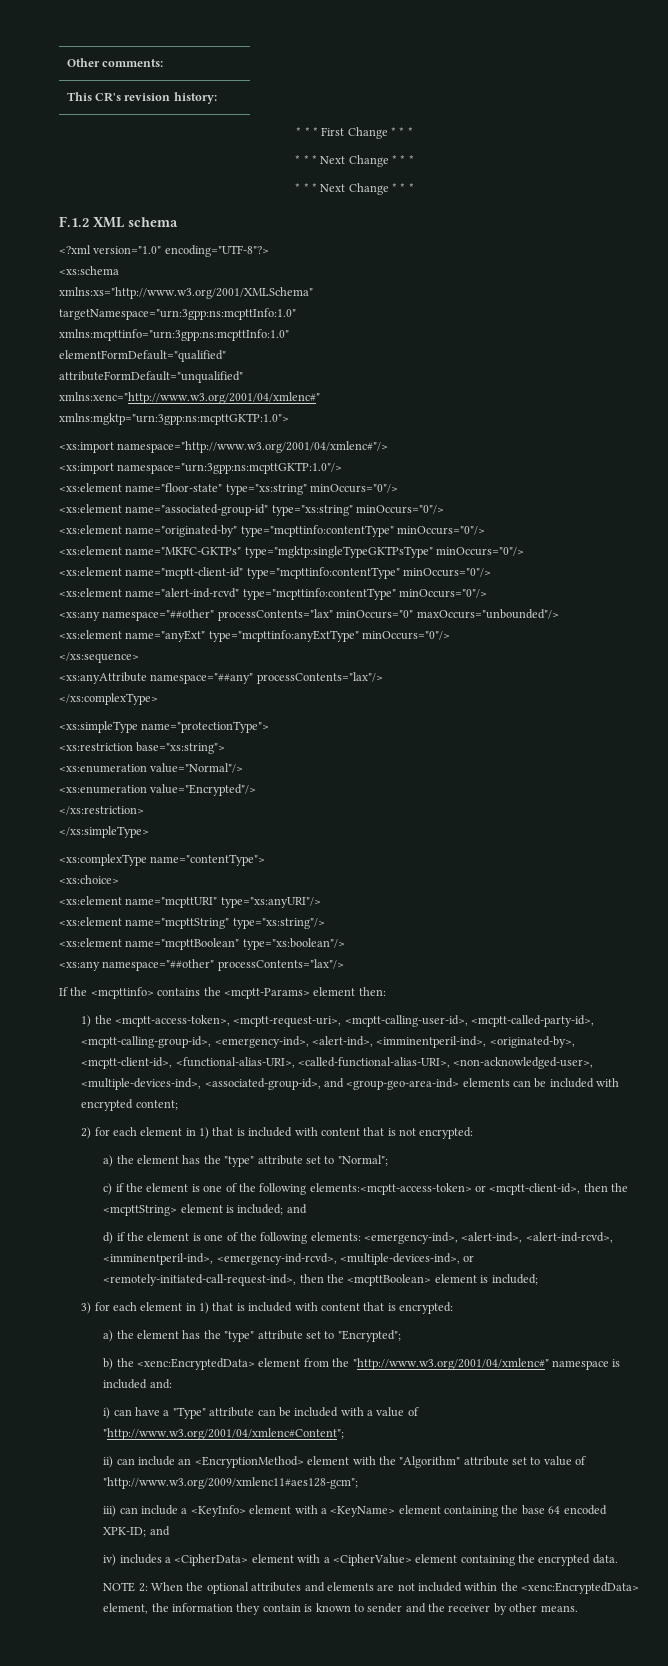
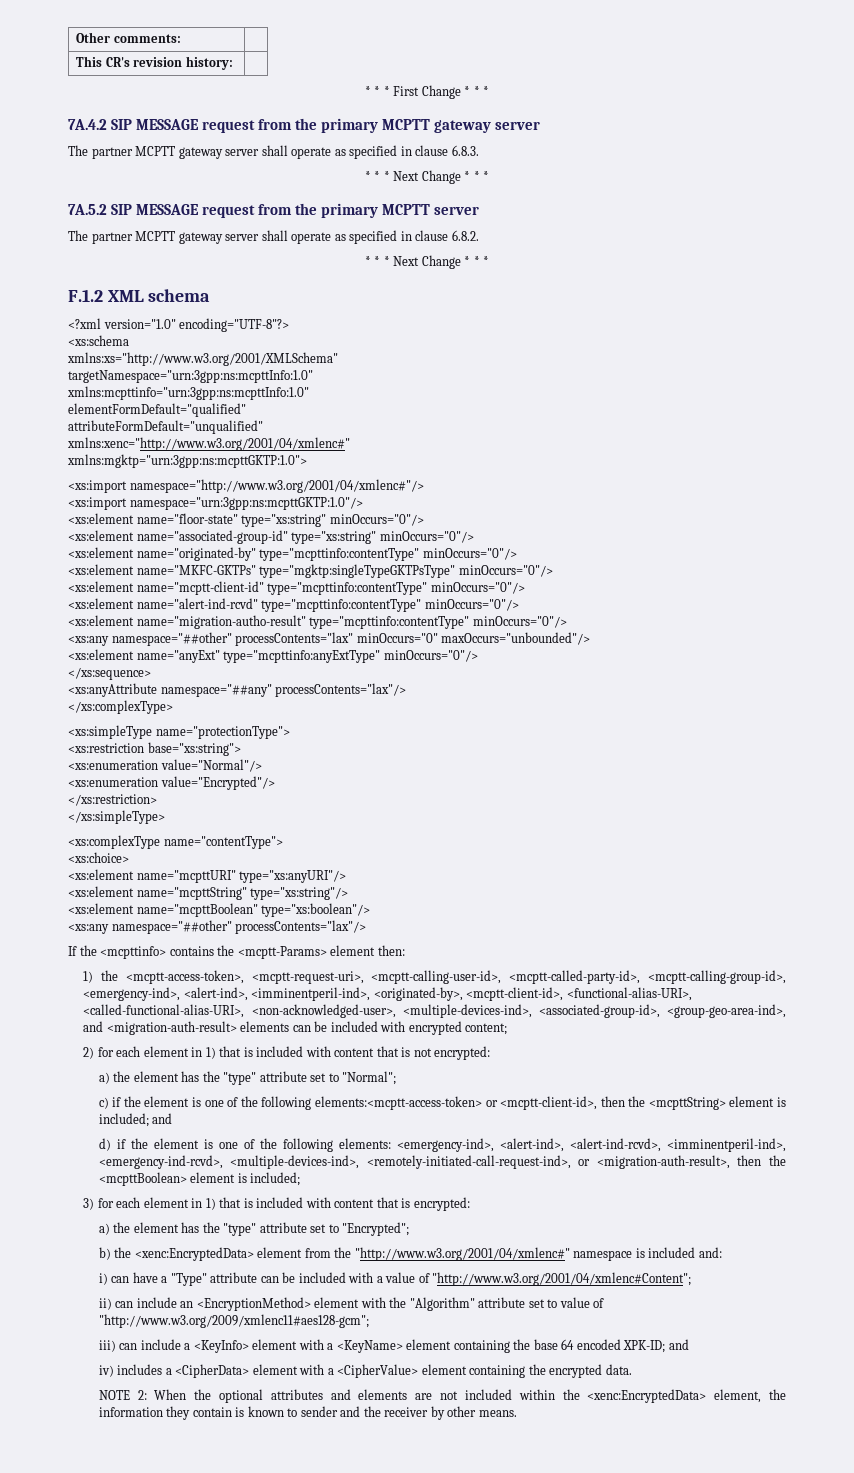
  * * * First Change * * *
+ 7A.4.2 SIP MESSAGE request from the primary MCPTT gateway server
+ The partner MCPTT gateway server shall operate as specified in clause 6.8.3.
  * * * Next Change * * *
+ 7A.5.2 SIP MESSAGE request from the primary MCPTT server
+ The partner MCPTT gateway server shall operate as specified in clause 6.8.2.
+ <xs:element name="migration-autho-result" type="mcpttinfo:contentType" minOccurs="0"/>
- 1) the <mcptt-access-token>, <mcptt-request-uri>, <mcptt-calling-user-id>, <mcptt-called-party-id>, <mcptt-calling-group-id>, <emergency-ind>, <alert-ind>, <imminentperil-ind>, <originated-by>, <mcptt-client-id>, <functional-alias-URI>, <called-functional-alias-URI>, <non-acknowledged-user>, <multiple-devices-ind>, <associated-group-id>, and <group-geo-area-ind> elements can be included with encrypted content;
+ 1) the <mcptt-access-token>, <mcptt-request-uri>, <mcptt-calling-user-id>, <mcptt-called-party-id>, <mcptt-calling-group-id>, <emergency-ind>, <alert-ind>, <imminentperil-ind>, <originated-by>, <mcptt-client-id>, <functional-alias-URI>, <called-functional-alias-URI>, <non-acknowledged-user>, <multiple-devices-ind>, <associated-group-id>, <group-geo-area-ind>, and <migration-auth-result> elements can be included with encrypted content;
- d) if the element is one of the following elements: <emergency-ind>, <alert-ind>, <alert-ind-rcvd>, <imminentperil-ind>, <emergency-ind-rcvd>, <multiple-devices-ind>, or <remotely-initiated-call-request-ind>, then the <mcpttBoolean> element is included;
+ d) if the element is one of the following elements: <emergency-ind>, <alert-ind>, <alert-ind-rcvd>, <imminentperil-ind>, <emergency-ind-rcvd>, <multiple-devices-ind>, <remotely-initiated-call-request-ind>, or <migration-auth-result>, then the <mcpttBoolean> element is included;

